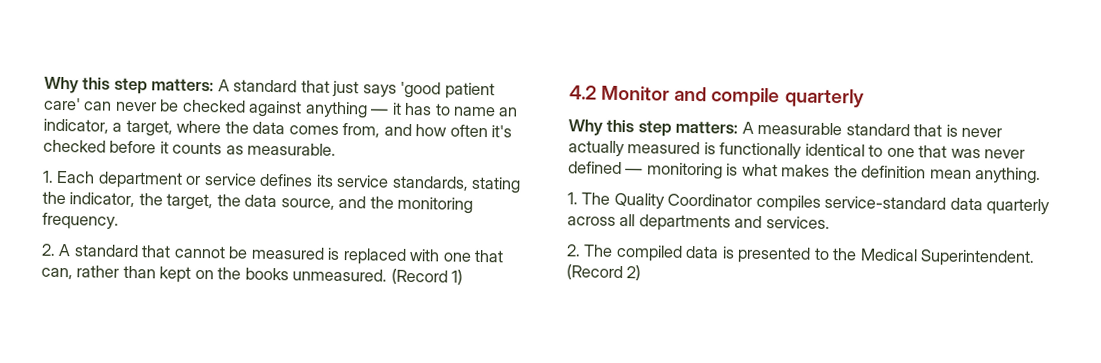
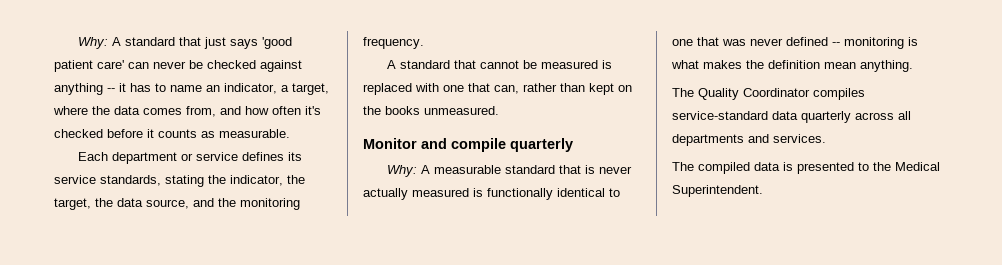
- Why this step matters: A standard that just says 'good patient care' can never be checked against anything — it has to name an indicator, a target, where the data comes from, and how often it's checked before it counts as measurable.
+ Why: A standard that just says 'good patient care' can never be checked against anything -- it has to name an indicator, a target, where the data comes from, and how often it's checked before it counts as measurable.
- 1. Each department or service defines its service standards, stating the indicator, the target, the data source, and the monitoring frequency.
+ Each department or service defines its service standards, stating the indicator, the target, the data source, and the monitoring frequency.
- 2. A standard that cannot be measured is replaced with one that can, rather than kept on the books unmeasured. (Record 1)
- 4.2 Monitor and compile quarterly
+ A standard that cannot be measured is replaced with one that can, rather than kept on the books unmeasured.
+ Monitor and compile quarterly
- Why this step matters: A measurable standard that is never actually measured is functionally identical to one that was never defined — monitoring is what makes the definition mean anything.
+ Why: A measurable standard that is never actually measured is functionally identical to one that was never defined -- monitoring is what makes the definition mean anything.
- 1. The Quality Coordinator compiles service-standard data quarterly across all departments and services.
+ The Quality Coordinator compiles service-standard data quarterly across all departments and services.
- 2. The compiled data is presented to the Medical Superintendent. (Record 2)
+ The compiled data is presented to the Medical Superintendent.

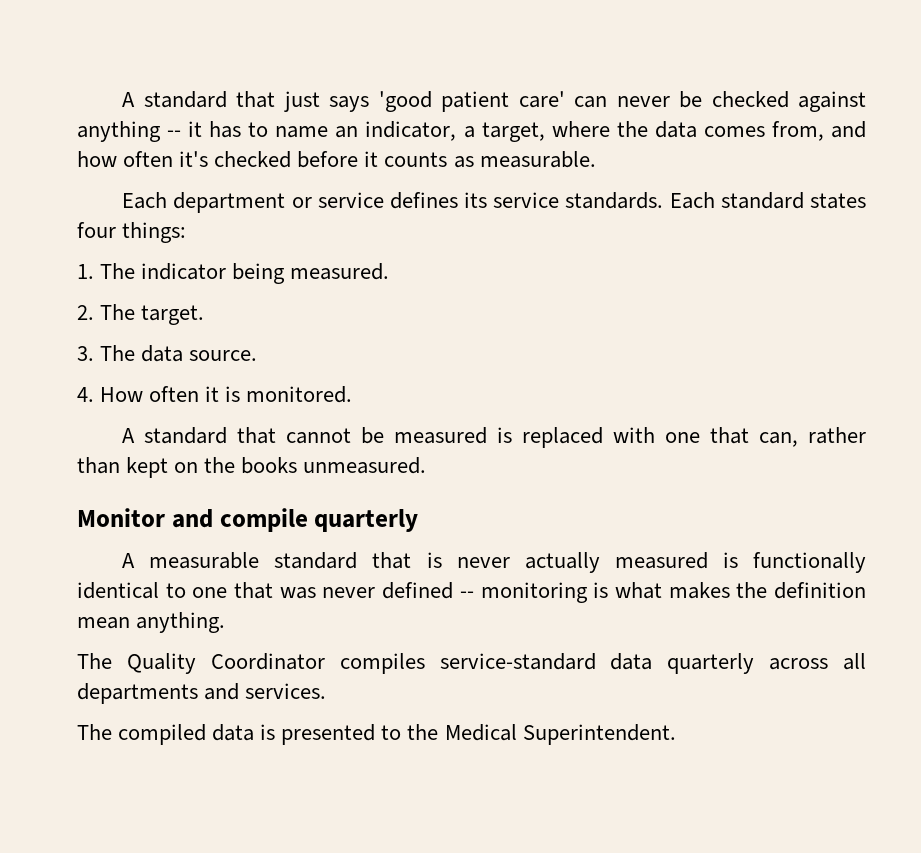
- Why: A standard that just says 'good patient care' can never be checked against anything -- it has to name an indicator, a target, where the data comes from, and how often it's checked before it counts as measurable.
+ A standard that just says 'good patient care' can never be checked against anything -- it has to name an indicator, a target, where the data comes from, and how often it's checked before it counts as measurable.
- Each department or service defines its service standards, stating the indicator, the target, the data source, and the monitoring frequency.
+ Each department or service defines its service standards. Each standard states four things:
+ 1. The indicator being measured.
+ 2. The target.
+ 3. The data source.
+ 4. How often it is monitored.
- Why: A measurable standard that is never actually measured is functionally identical to one that was never defined -- monitoring is what makes the definition mean anything.
+ A measurable standard that is never actually measured is functionally identical to one that was never defined -- monitoring is what makes the definition mean anything.

